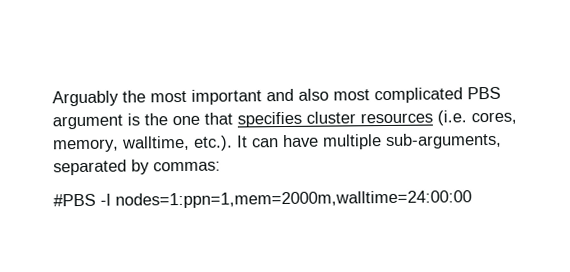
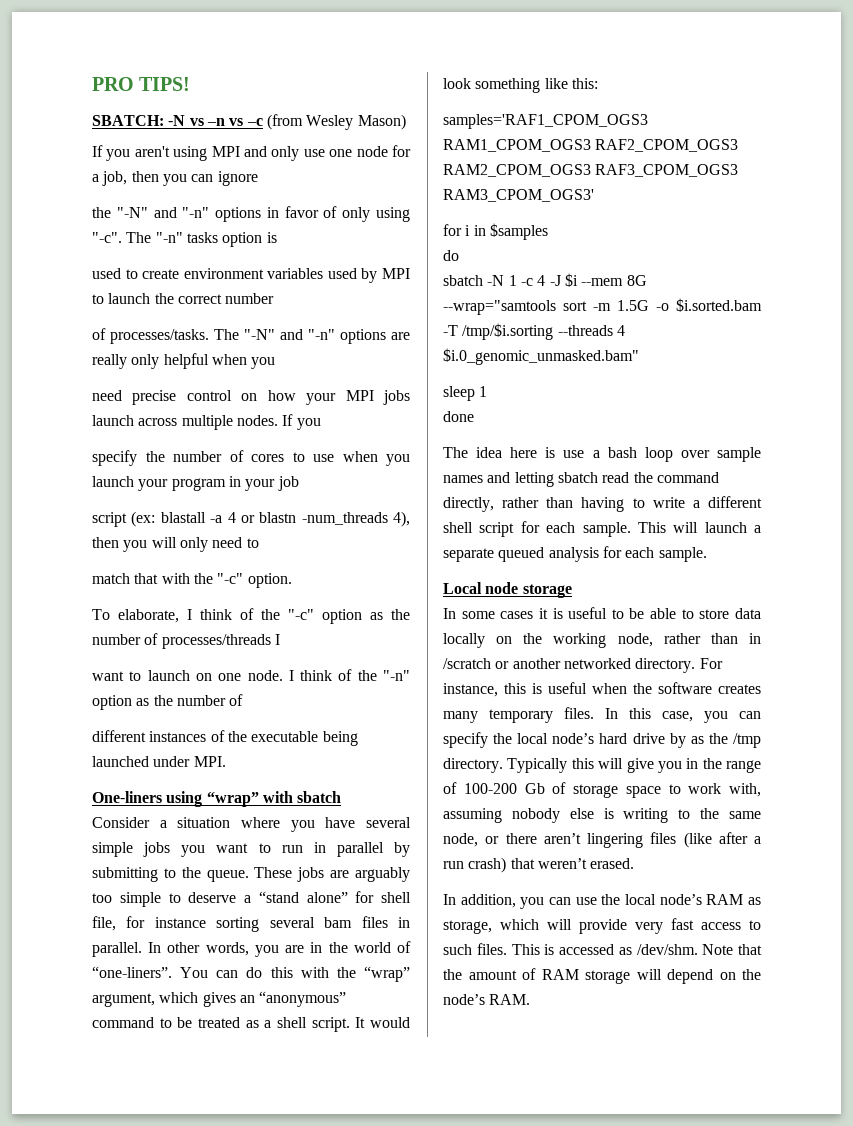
- Arguably the most important and also most complicated PBS argument is the one that specifies cluster resources (i.e. cores, memory, walltime, etc.). It can have multiple sub-arguments, separated by commas:
- #PBS -l nodes=1:ppn=1,mem=2000m,walltime=24:00:00
+ PRO TIPS!
+ SBATCH: -N vs –n vs –c (from Wesley Mason)
+ If you aren't using MPI and only use one node for a job, then you can ignore
+ the "-N" and "-n" options in favor of only using "-c". The "-n" tasks option is
+ used to create environment variables used by MPI to launch the correct number
+ of processes/tasks. The "-N" and "-n" options are really only helpful when you
+ need precise control on how your MPI jobs launch across multiple nodes. If you
+ specify the number of cores to use when you launch your program in your job
+ script (ex: blastall -a 4 or blastn -num_threads 4), then you will only need to
+ match that with the "-c" option.
+ To elaborate, I think of the "-c" option as the number of processes/threads I
+ want to launch on one node. I think of the "-n" option as the number of
+ different instances of the executable being launched under MPI.
+ One-liners using “wrap” with sbatch
+ Consider a situation where you have several simple jobs you want to run in parallel by submitting to the queue. These jobs are arguably too simple to deserve a “stand alone” for shell file, for instance sorting several bam files in parallel. In other words, you are in the world of “one-liners”. You can do this with the “wrap” argument, which gives an “anonymous” command to be treated as a shell script. It would look something like this:
+ samples='RAF1_CPOM_OGS3 RAM1_CPOM_OGS3 RAF2_CPOM_OGS3 RAM2_CPOM_OGS3 RAF3_CPOM_OGS3 RAM3_CPOM_OGS3'
+ for i in $samples
+ do
+ sbatch -N 1 -c 4 -J $i --mem 8G --wrap="samtools sort -m 1.5G -o $i.sorted.bam -T /tmp/$i.sorting --threads 4 $i.0_genomic_unmasked.bam"
+ sleep 1
+ done
+ The idea here is use a bash loop over sample names and letting sbatch read the command directly, rather than having to write a different shell script for each sample. This will launch a separate queued analysis for each sample.
+ Local node storage
+ In some cases it is useful to be able to store data locally on the working node, rather than in /scratch or another networked directory. For instance, this is useful when the software creates many temporary files. In this case, you can specify the local node’s hard drive by as the /tmp directory. Typically this will give you in the range of 100-200 Gb of storage space to work with, assuming nobody else is writing to the same node, or there aren’t lingering files (like after a run crash) that weren’t erased.
+ In addition, you can use the local node’s RAM as storage, which will provide very fast access to such files. This is accessed as /dev/shm. Note that the amount of RAM storage will depend on the node’s RAM.

